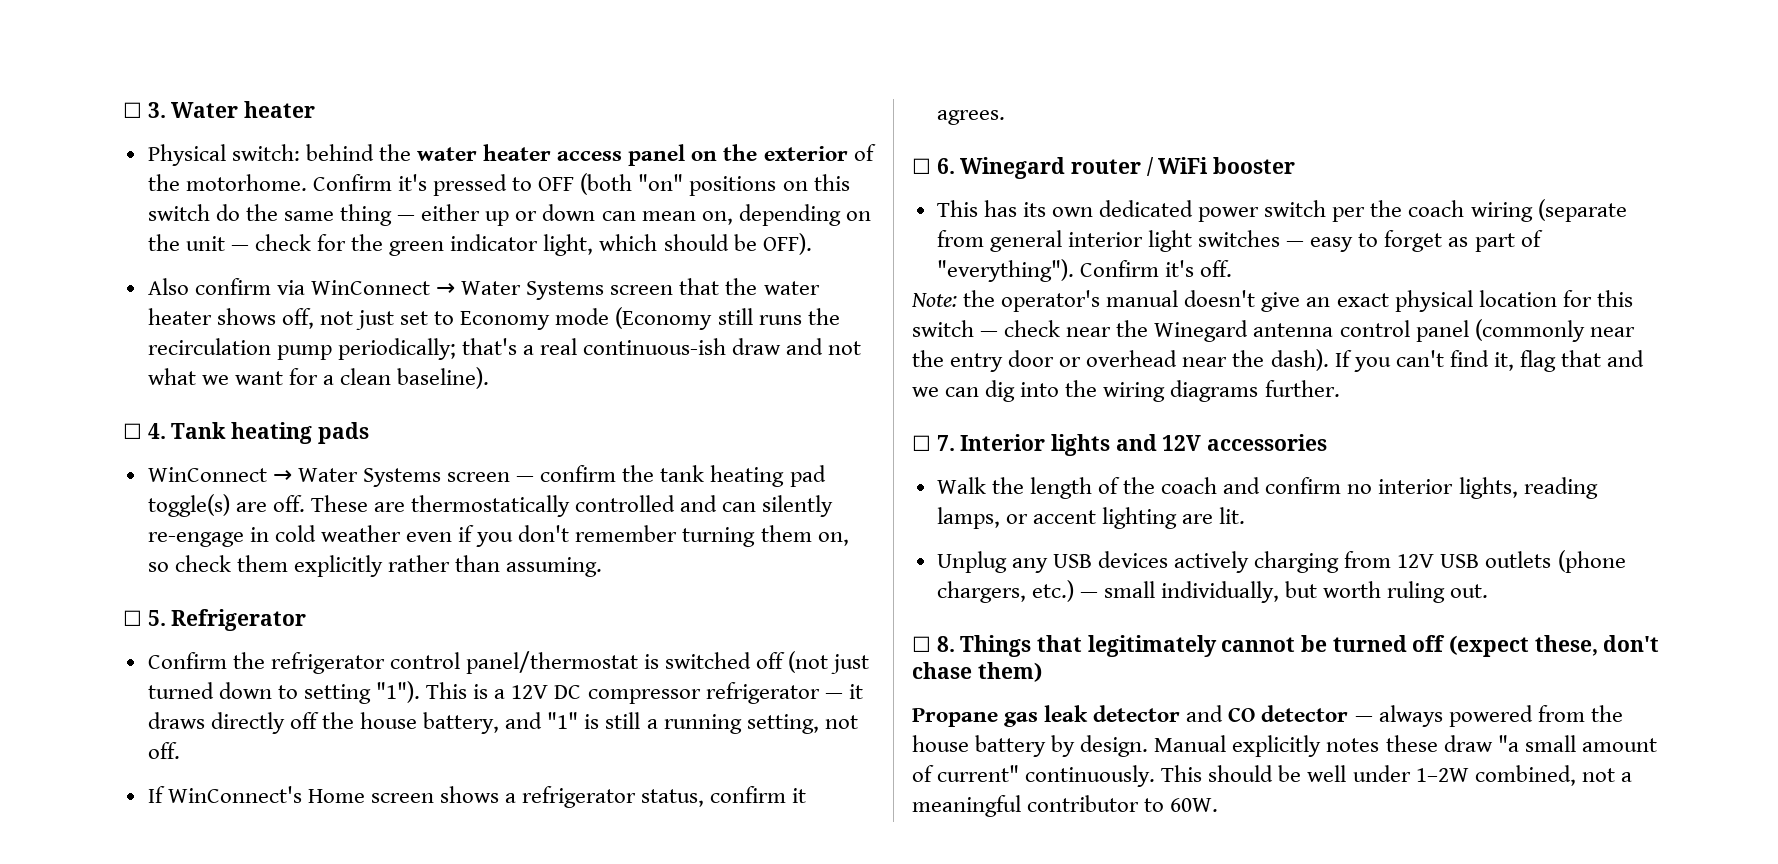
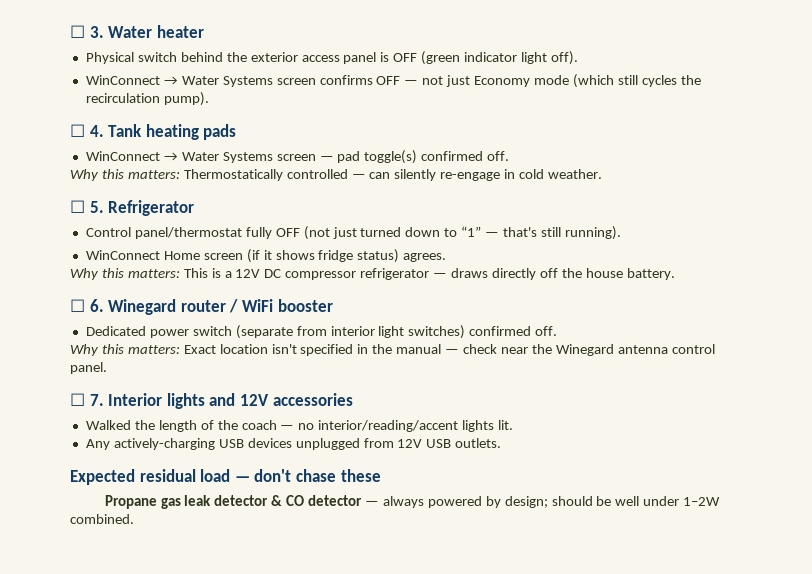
- Physical switch: behind the water heater access panel on the exterior of the motorhome. Confirm it's pressed to OFF (both "on" positions on this switch do the same thing — either up or down can mean on, depending on the unit — check for the green indicator light, which should be OFF).
- Also confirm via WinConnect → Water Systems screen that the water heater shows off, not just set to Economy mode (Economy still runs the recirculation pump periodically; that's a real continuous-ish draw and not what we want for a clean baseline).
+ Physical switch behind the exterior access panel is OFF (green indicator light off).
+ WinConnect → Water Systems screen confirms OFF — not just Economy mode (which still cycles the recirculation pump).
- WinConnect → Water Systems screen — confirm the tank heating pad toggle(s) are off. These are thermostatically controlled and can silently re-engage in cold weather even if you don't remember turning them on, so check them explicitly rather than assuming.
+ WinConnect → Water Systems screen — pad toggle(s) confirmed off.
+ Why this matters: Thermostatically controlled — can silently re-engage in cold weather.
  ☐ 5. Refrigerator
- Confirm the refrigerator control panel/thermostat is switched off (not just turned down to setting "1"). This is a 12V DC compressor refrigerator — it draws directly off the house battery, and "1" is still a running setting, not off.
- If WinConnect's Home screen shows a refrigerator status, confirm it agrees.
+ Control panel/thermostat fully OFF (not just turned down to “1” — that's still running).
+ WinConnect Home screen (if it shows fridge status) agrees.
+ Why this matters: This is a 12V DC compressor refrigerator — draws directly off the house battery.
- This has its own dedicated power switch per the coach wiring (separate from general interior light switches — easy to forget as part of "everything"). Confirm it's off.
- Note: the operator's manual doesn't give an exact physical location for this switch — check near the Winegard antenna control panel (commonly near the entry door or overhead near the dash). If you can't find it, flag that and we can dig into the wiring diagrams further.
+ Dedicated power switch (separate from interior light switches) confirmed off.
+ Why this matters: Exact location isn't specified in the manual — check near the Winegard antenna control panel.
- Walk the length of the coach and confirm no interior lights, reading lamps, or accent lighting are lit.
- Unplug any USB devices actively charging from 12V USB outlets (phone chargers, etc.) — small individually, but worth ruling out.
- ☐ 8. Things that legitimately cannot be turned off (expect these, don't chase them)
+ Walked the length of the coach — no interior/reading/accent lights lit.
+ Any actively-charging USB devices unplugged from 12V USB outlets.
+ Expected residual load — don't chase these
- Propane gas leak detector and CO detector — always powered from the house battery by design. Manual explicitly notes these draw "a small amount of current" continuously. This should be well under 1–2W combined, not a meaningful contributor to 60W.
+ Propane gas leak detector & CO detector — always powered by design; should be well under 1–2W combined.

